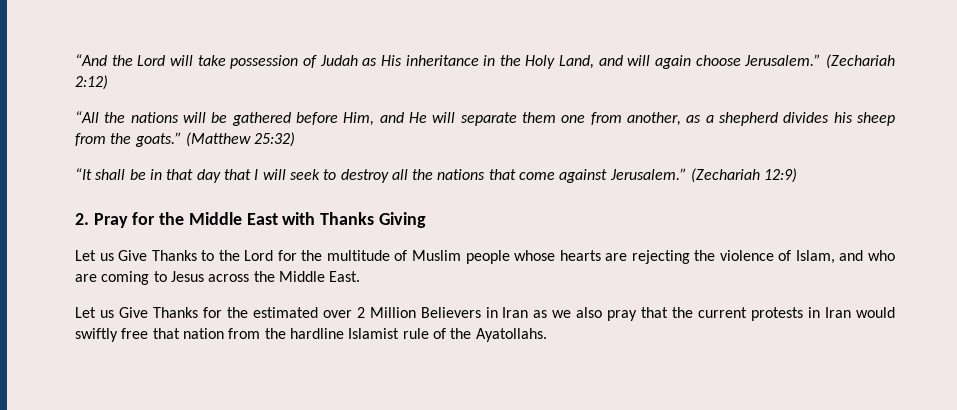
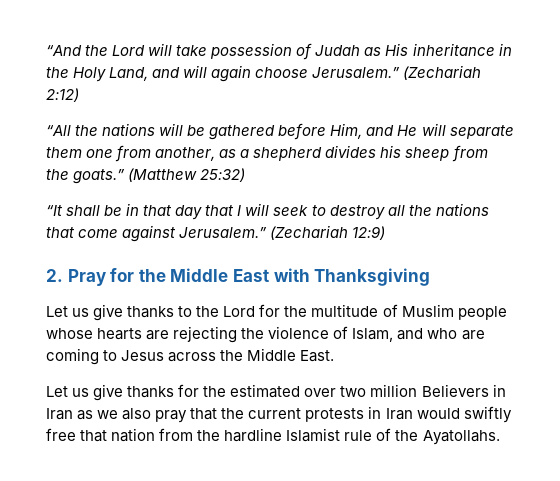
- 2. Pray for the Middle East with Thanks Giving
- Let us Give Thanks to the Lord for the multitude of Muslim people whose hearts are rejecting the violence of Islam, and who are coming to Jesus across the Middle East.
+ 2. Pray for the Middle East with Thanksgiving
+ Let us give thanks to the Lord for the multitude of Muslim people whose hearts are rejecting the violence of Islam, and who are coming to Jesus across the Middle East.
- Let us Give Thanks for the estimated over 2 Million Believers in Iran as we also pray that the current protests in Iran would swiftly free that nation from the hardline Islamist rule of the Ayatollahs.
+ Let us give thanks for the estimated over two million Believers in Iran as we also pray that the current protests in Iran would swiftly free that nation from the hardline Islamist rule of the Ayatollahs.

